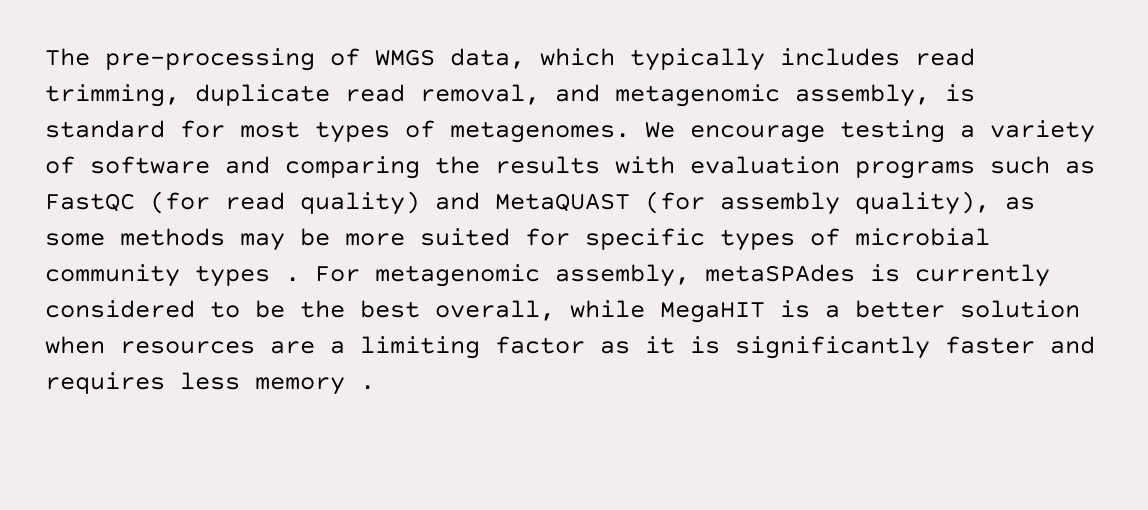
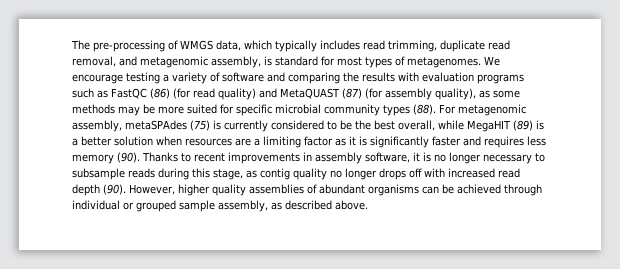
- We encourage testing a variety of software and comparing the results with evaluation programs such as FastQC (for read quality) and MetaQUAST (for assembly quality), as some methods may be more suited for specific types of microbial community types .
+ We encourage testing a variety of software and comparing the results with evaluation programs such as FastQC (86) (for read quality) and MetaQUAST (87) (for assembly quality), as some methods may be more suited for specific microbial community types (88).
- For metagenomic assembly, metaSPAdes is currently considered to be the best overall, while MegaHIT is a better solution when resources are a limiting factor as it is significantly faster and requires less memory .
+ For metagenomic assembly, metaSPAdes (75) is currently considered to be the best overall, while MegaHIT (89) is a better solution when resources are a limiting factor as it is significantly faster and requires less memory (90). Thanks to recent improvements in assembly software, it is no longer necessary to subsample reads during this stage, as contig quality no longer drops off with increased read depth (90). However, higher quality assemblies of abundant organisms can be achieved through individual or grouped sample assembly, as described above.

